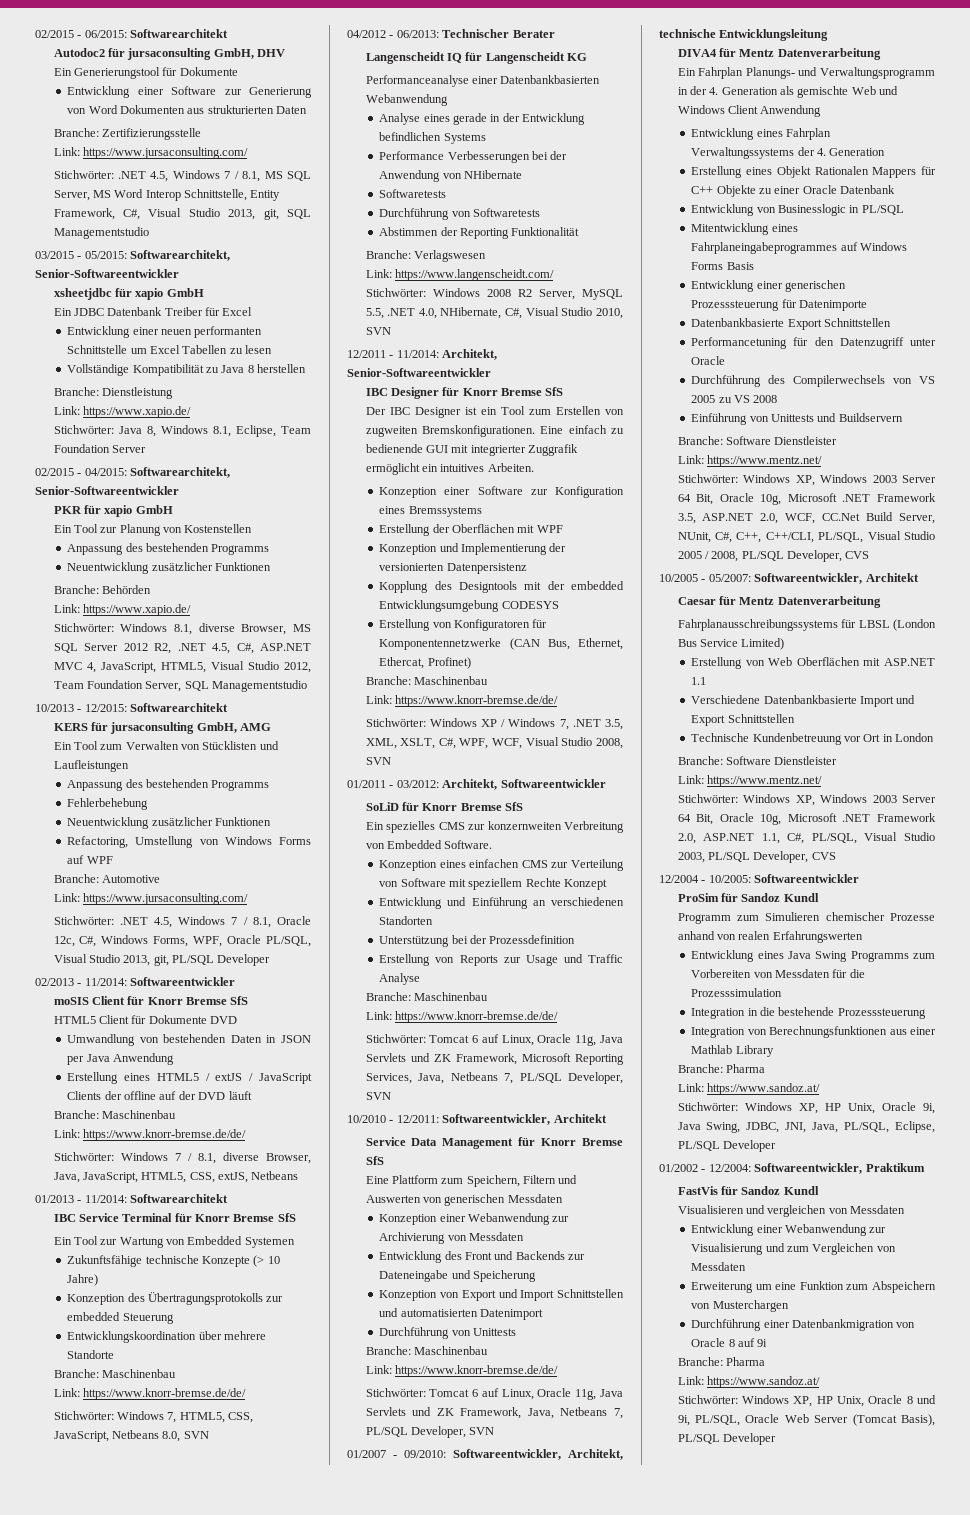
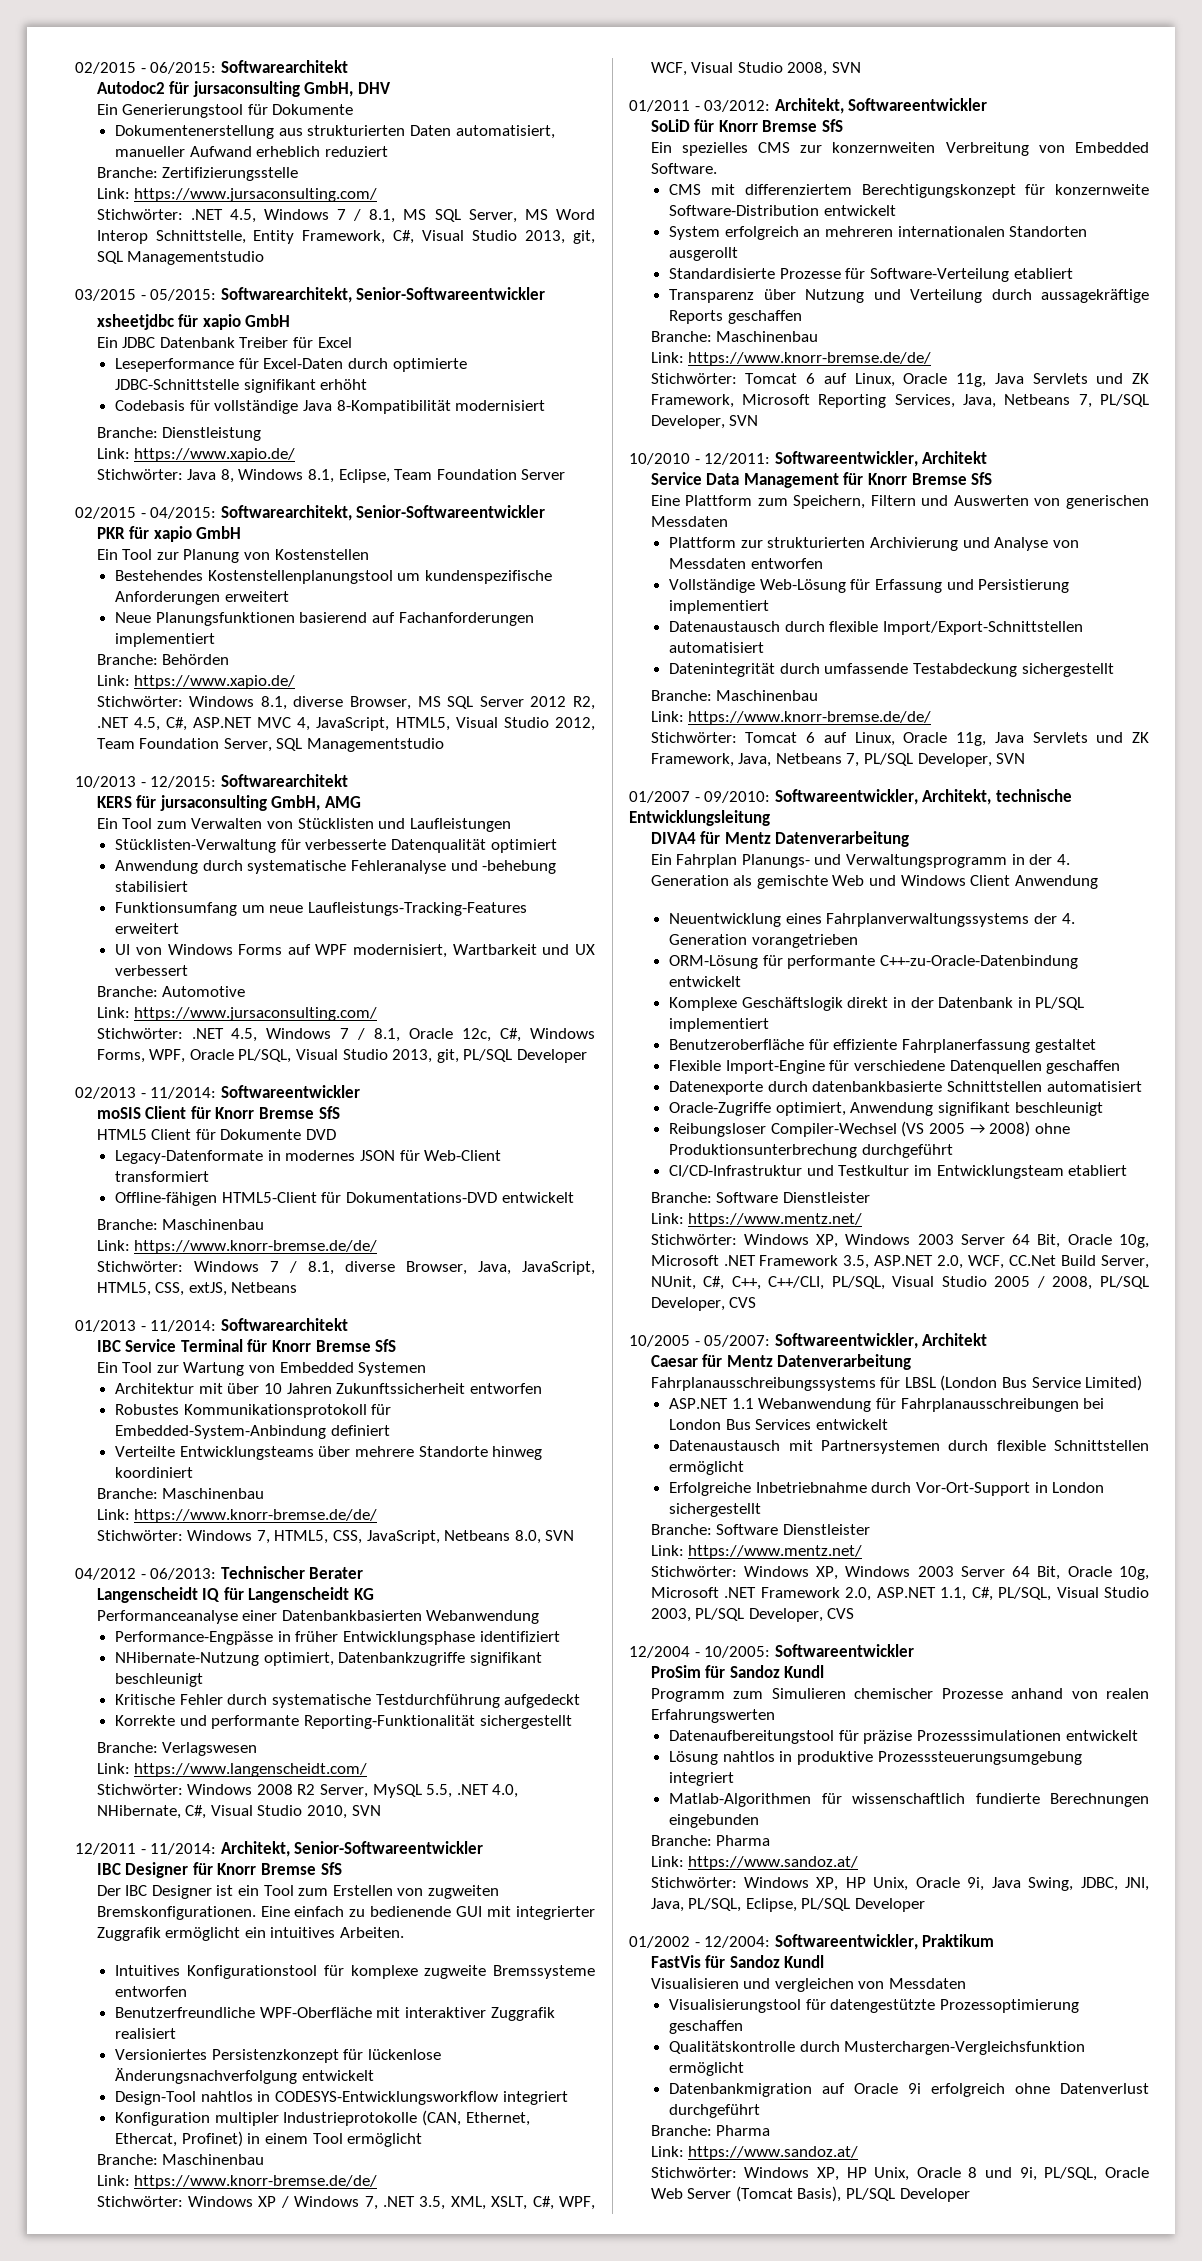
- Entwicklung einer Software zur Generierung von Word Dokumenten aus strukturierten Daten
+ Dokumentenerstellung aus strukturierten Daten automatisiert, manueller Aufwand erheblich reduziert
- Entwicklung einer neuen performanten Schnittstelle um Excel Tabellen zu lesen
- Vollständige Kompatibilität zu Java 8 herstellen
+ Leseperformance für Excel-Daten durch optimierte JDBC-Schnittstelle signifikant erhöht
+ Codebasis für vollständige Java 8-Kompatibilität modernisiert
  Ein Tool zur Planung von Kostenstellen
- Anpassung des bestehenden Programms
- Neuentwicklung zusätzlicher Funktionen
+ Bestehendes Kostenstellenplanungstool um kundenspezifische Anforderungen erweitert
+ Neue Planungsfunktionen basierend auf Fachanforderungen implementiert
  Ein Tool zum Verwalten von Stücklisten und Laufleistungen
- Anpassung des bestehenden Programms
- Fehlerbehebung
- Neuentwicklung zusätzlicher Funktionen
- Refactoring, Umstellung von Windows Forms auf WPF
+ Stücklisten-Verwaltung für verbesserte Datenqualität optimiert
+ Anwendung durch systematische Fehleranalyse und -behebung stabilisiert
+ Funktionsumfang um neue Laufleistungs-Tracking-Features erweitert
+ UI von Windows Forms auf WPF modernisiert, Wartbarkeit und UX verbessert
- Umwandlung von bestehenden Daten in JSON per Java Anwendung
- Erstellung eines HTML5 / extJS / JavaScript Clients der offline auf der DVD läuft
+ Legacy-Datenformate in modernes JSON für Web-Client transformiert
+ Offline-fähigen HTML5-Client für Dokumentations-DVD entwickelt
- Zukunftsfähige technische Konzepte (> 10 Jahre)
- Konzeption des Übertragungsprotokolls zur embedded Steuerung
- Entwicklungskoordination über mehrere Standorte
+ Architektur mit über 10 Jahren Zukunftssicherheit entworfen
+ Robustes Kommunikationsprotokoll für Embedded-System-Anbindung definiert
+ Verteilte Entwicklungsteams über mehrere Standorte hinweg koordiniert
- Analyse eines gerade in der Entwicklung befindlichen Systems
- Performance Verbesserungen bei der Anwendung von NHibernate
- Softwaretests
- Durchführung von Softwaretests
- Abstimmen der Reporting Funktionalität
+ Performance-Engpässe in früher Entwicklungsphase identifiziert
+ NHibernate-Nutzung optimiert, Datenbankzugriffe signifikant beschleunigt
+ Kritische Fehler durch systematische Testdurchführung aufgedeckt
+ Korrekte und performante Reporting-Funktionalität sichergestellt
- Konzeption einer Software zur Konfiguration eines Bremssystems
- Erstellung der Oberflächen mit WPF
- Konzeption und Implementierung der versionierten Datenpersistenz
- Kopplung des Designtools mit der embedded Entwicklungsumgebung CODESYS
- Erstellung von Konfiguratoren für Komponentennetzwerke (CAN Bus, Ethernet, Ethercat, Profinet)
+ Intuitives Konfigurationstool für komplexe zugweite Bremssysteme entworfen
+ Benutzerfreundliche WPF-Oberfläche mit interaktiver Zuggrafik realisiert
+ Versioniertes Persistenzkonzept für lückenlose Änderungsnachverfolgung entwickelt
+ Design-Tool nahtlos in CODESYS-Entwicklungsworkflow integriert
+ Konfiguration multipler Industrieprotokolle (CAN, Ethernet, Ethercat, Profinet) in einem Tool ermöglicht
- Konzeption eines einfachen CMS zur Verteilung von Software mit speziellem Rechte Konzept
- Entwicklung und Einführung an verschiedenen Standorten
- Unterstützung bei der Prozessdefinition
- Erstellung von Reports zur Usage und Traffic Analyse
+ CMS mit differenziertem Berechtigungskonzept für konzernweite Software-Distribution entwickelt
+ System erfolgreich an mehreren internationalen Standorten ausgerollt
+ Standardisierte Prozesse für Software-Verteilung etabliert
+ Transparenz über Nutzung und Verteilung durch aussagekräftige Reports geschaffen
- Konzeption einer Webanwendung zur Archivierung von Messdaten
- Entwicklung des Front und Backends zur Dateneingabe und Speicherung
- Konzeption von Export und Import Schnittstellen und automatisierten Datenimport
- Durchführung von Unittests
+ Plattform zur strukturierten Archivierung und Analyse von Messdaten entworfen
+ Vollständige Web-Lösung für Erfassung und Persistierung implementiert
+ Datenaustausch durch flexible Import/Export-Schnittstellen automatisiert
+ Datenintegrität durch umfassende Testabdeckung sichergestellt
- Entwicklung eines Fahrplan Verwaltungssystems der 4. Generation
- Erstellung eines Objekt Rationalen Mappers für C++ Objekte zu einer Oracle Datenbank
- Entwicklung von Businesslogic in PL/SQL
- Mitentwicklung eines Fahrplaneingabeprogrammes auf Windows Forms Basis
- Entwicklung einer generischen Prozesssteuerung für Datenimporte
- Datenbankbasierte Export Schnittstellen
- Performancetuning für den Datenzugriff unter Oracle
- Durchführung des Compilerwechsels von VS 2005 zu VS 2008
- Einführung von Unittests und Buildservern
+ Neuentwicklung eines Fahrplanverwaltungssystems der 4. Generation vorangetrieben
+ ORM-Lösung für performante C++-zu-Oracle-Datenbindung entwickelt
+ Komplexe Geschäftslogik direkt in der Datenbank in PL/SQL implementiert
+ Benutzeroberfläche für effiziente Fahrplanerfassung gestaltet
+ Flexible Import-Engine für verschiedene Datenquellen geschaffen
+ Datenexporte durch datenbankbasierte Schnittstellen automatisiert
+ Oracle-Zugriffe optimiert, Anwendung signifikant beschleunigt
+ Reibungsloser Compiler-Wechsel (VS 2005 → 2008) ohne Produktionsunterbrechung durchgeführt
+ CI/CD-Infrastruktur und Testkultur im Entwicklungsteam etabliert
- Erstellung von Web Oberflächen mit ASP.NET 1.1
- Verschiedene Datenbankbasierte Import und Export Schnittstellen
- Technische Kundenbetreuung vor Ort in London
+ ASP.NET 1.1 Webanwendung für Fahrplanausschreibungen bei London Bus Services entwickelt
+ Datenaustausch mit Partnersystemen durch flexible Schnittstellen ermöglicht
+ Erfolgreiche Inbetriebnahme durch Vor-Ort-Support in London sichergestellt
- Entwicklung eines Java Swing Programms zum Vorbereiten von Messdaten für die Prozesssimulation
- Integration in die bestehende Prozesssteuerung
- Integration von Berechnungsfunktionen aus einer Mathlab Library
+ Datenaufbereitungstool für präzise Prozesssimulationen entwickelt
+ Lösung nahtlos in produktive Prozesssteuerungsumgebung integriert
+ Matlab-Algorithmen für wissenschaftlich fundierte Berechnungen eingebunden
- Entwicklung einer Webanwendung zur Visualisierung und zum Vergleichen von Messdaten
- Erweiterung um eine Funktion zum Abspeichern von Musterchargen
- Durchführung einer Datenbankmigration von Oracle 8 auf 9i
+ Visualisierungstool für datengestützte Prozessoptimierung geschaffen
+ Qualitätskontrolle durch Musterchargen-Vergleichsfunktion ermöglicht
+ Datenbankmigration auf Oracle 9i erfolgreich ohne Datenverlust durchgeführt

